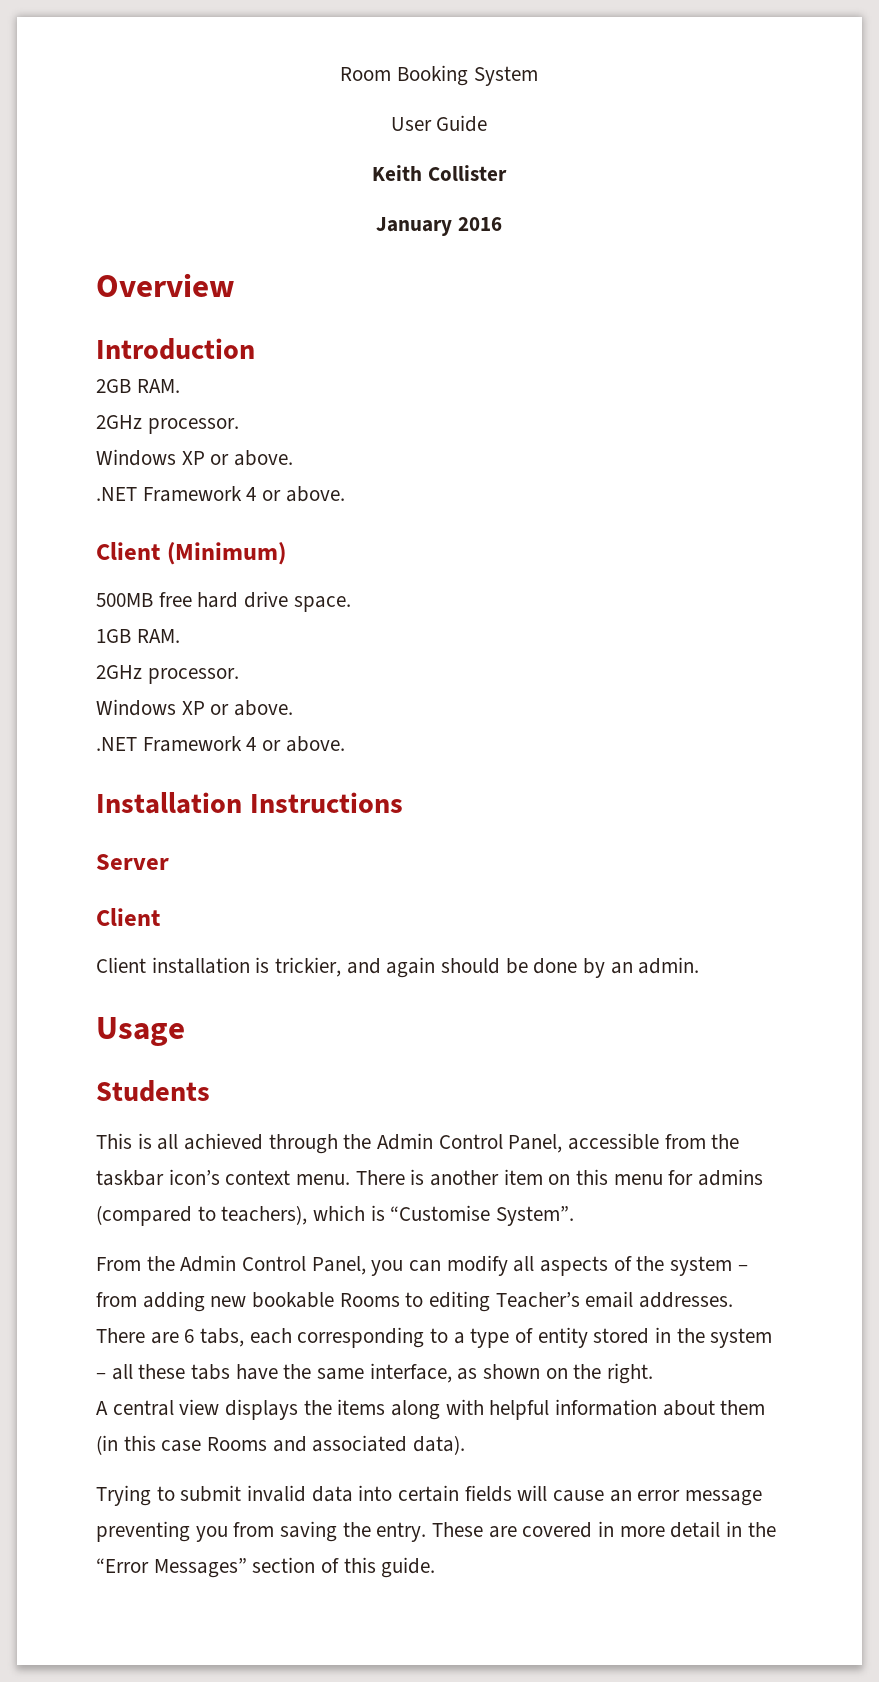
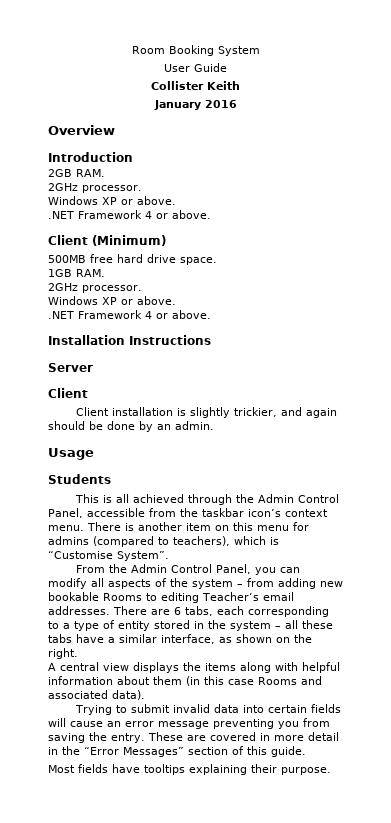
- Keith Collister
+ Collister Keith
- Client installation is trickier, and again should be done by an admin.
+ Client installation is slightly trickier, and again should be done by an admin.
- There are 6 tabs, each corresponding to a type of entity stored in the system – all these tabs have the same interface, as shown on the right.
+ There are 6 tabs, each corresponding to a type of entity stored in the system – all these tabs have a similar interface, as shown on the right.
+ Most fields have tooltips explaining their purpose.

